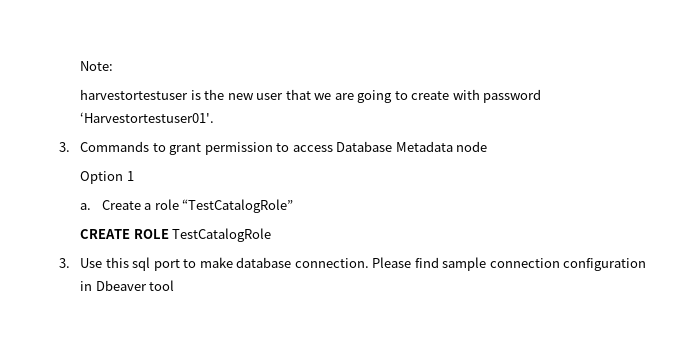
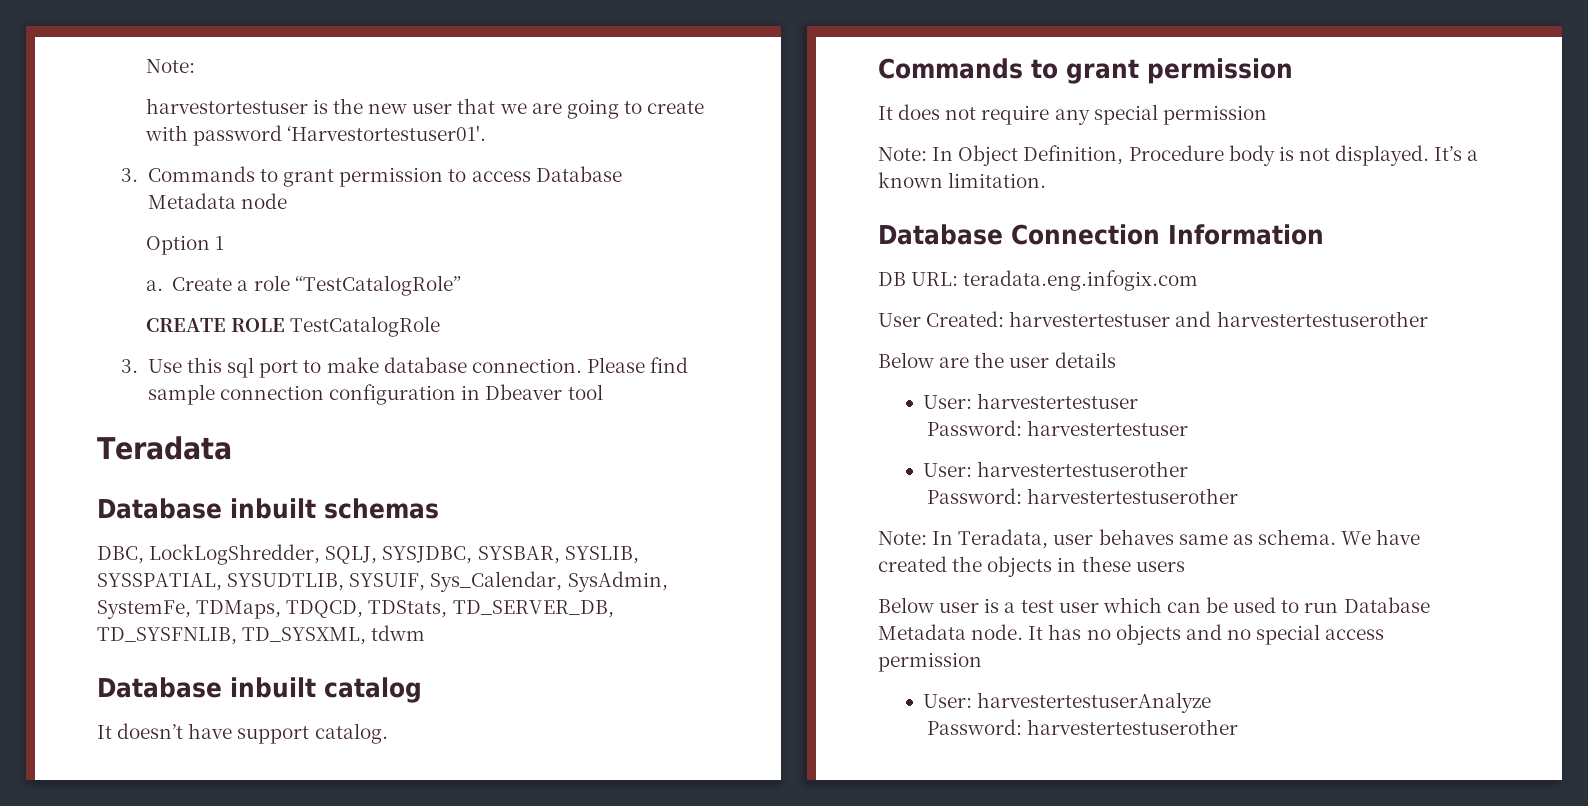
+ Teradata
+ Database inbuilt schemas
+ DBC, LockLogShredder, SQLJ, SYSJDBC, SYSBAR, SYSLIB, SYSSPATIAL, SYSUDTLIB, SYSUIF, Sys_Calendar, SysAdmin, SystemFe, TDMaps, TDQCD, TDStats, TD_SERVER_DB, TD_SYSFNLIB, TD_SYSXML, tdwm
+ Database inbuilt catalog
+ It doesn’t have support catalog.
+ Commands to grant permission
+ It does not require any special permission
+ Note: In Object Definition, Procedure body is not displayed. It’s a known limitation.
+ Database Connection Information
+ DB URL: teradata.eng.infogix.com
+ User Created: harvestertestuser and harvestertestuserother
+ Below are the user details
+ User: harvestertestuser
+ Password: harvestertestuser
+ User: harvestertestuserother
+ Password: harvestertestuserother
+ Note: In Teradata, user behaves same as schema. We have created the objects in these users
+ Below user is a test user which can be used to run Database Metadata node. It has no objects and no special access permission
+ User: harvestertestuserAnalyze
+ Password: harvestertestuserother

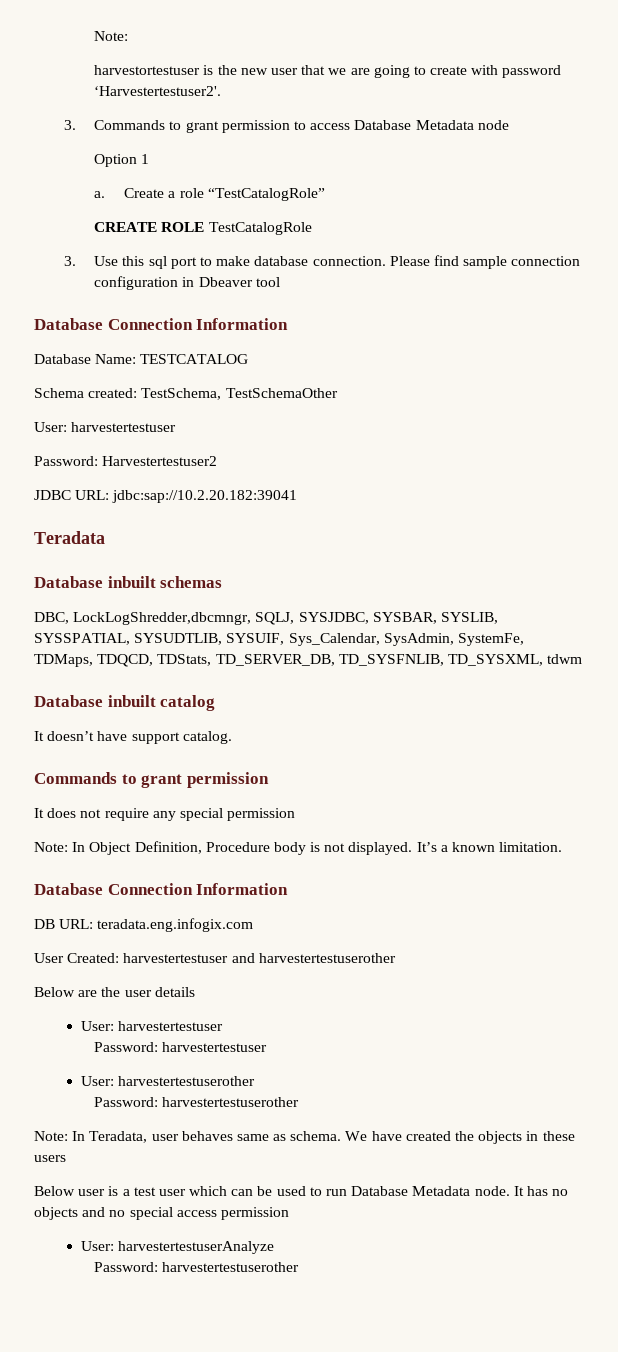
- harvestortestuser is the new user that we are going to create with password ‘Harvestortestuser01'.
+ harvestortestuser is the new user that we are going to create with password ‘Harvestertestuser2'.
  Please find sample connection configuration in Dbeaver tool
+ Database Connection Information
+ Database Name: TESTCATALOG
+ Schema created: TestSchema, TestSchemaOther
+ User: harvestertestuser
+ Password: Harvestertestuser2
+ JDBC URL: jdbc:sap://10.2.20.182:39041
- DBC, LockLogShredder, SQLJ, SYSJDBC, SYSBAR, SYSLIB, SYSSPATIAL, SYSUDTLIB, SYSUIF, Sys_Calendar, SysAdmin, SystemFe, TDMaps, TDQCD, TDStats, TD_SERVER_DB, TD_SYSFNLIB, TD_SYSXML, tdwm
+ DBC, LockLogShredder,dbcmngr, SQLJ, SYSJDBC, SYSBAR, SYSLIB, SYSSPATIAL, SYSUDTLIB, SYSUIF, Sys_Calendar, SysAdmin, SystemFe, TDMaps, TDQCD, TDStats, TD_SERVER_DB, TD_SYSFNLIB, TD_SYSXML, tdwm

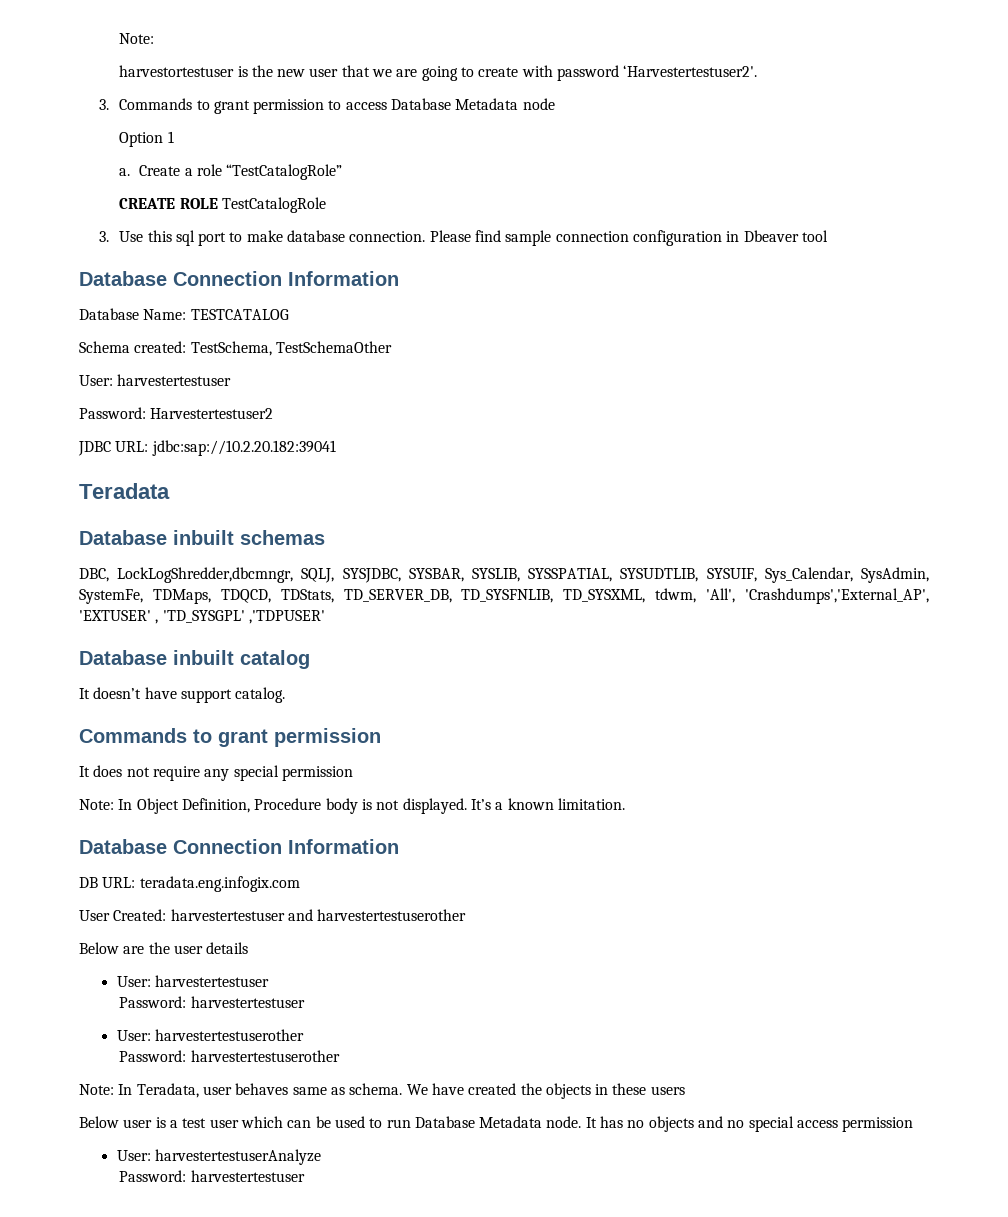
- DBC, LockLogShredder,dbcmngr, SQLJ, SYSJDBC, SYSBAR, SYSLIB, SYSSPATIAL, SYSUDTLIB, SYSUIF, Sys_Calendar, SysAdmin, SystemFe, TDMaps, TDQCD, TDStats, TD_SERVER_DB, TD_SYSFNLIB, TD_SYSXML, tdwm
+ DBC, LockLogShredder,dbcmngr, SQLJ, SYSJDBC, SYSBAR, SYSLIB, SYSSPATIAL, SYSUDTLIB, SYSUIF, Sys_Calendar, SysAdmin, SystemFe, TDMaps, TDQCD, TDStats, TD_SERVER_DB, TD_SYSFNLIB, TD_SYSXML, tdwm, 'All', 'Crashdumps','External_AP', 'EXTUSER' , 'TD_SYSGPL' ,'TDPUSER'
  User: harvestertestuserAnalyze
- Password: harvestertestuserother
+ Password: harvestertestuser

